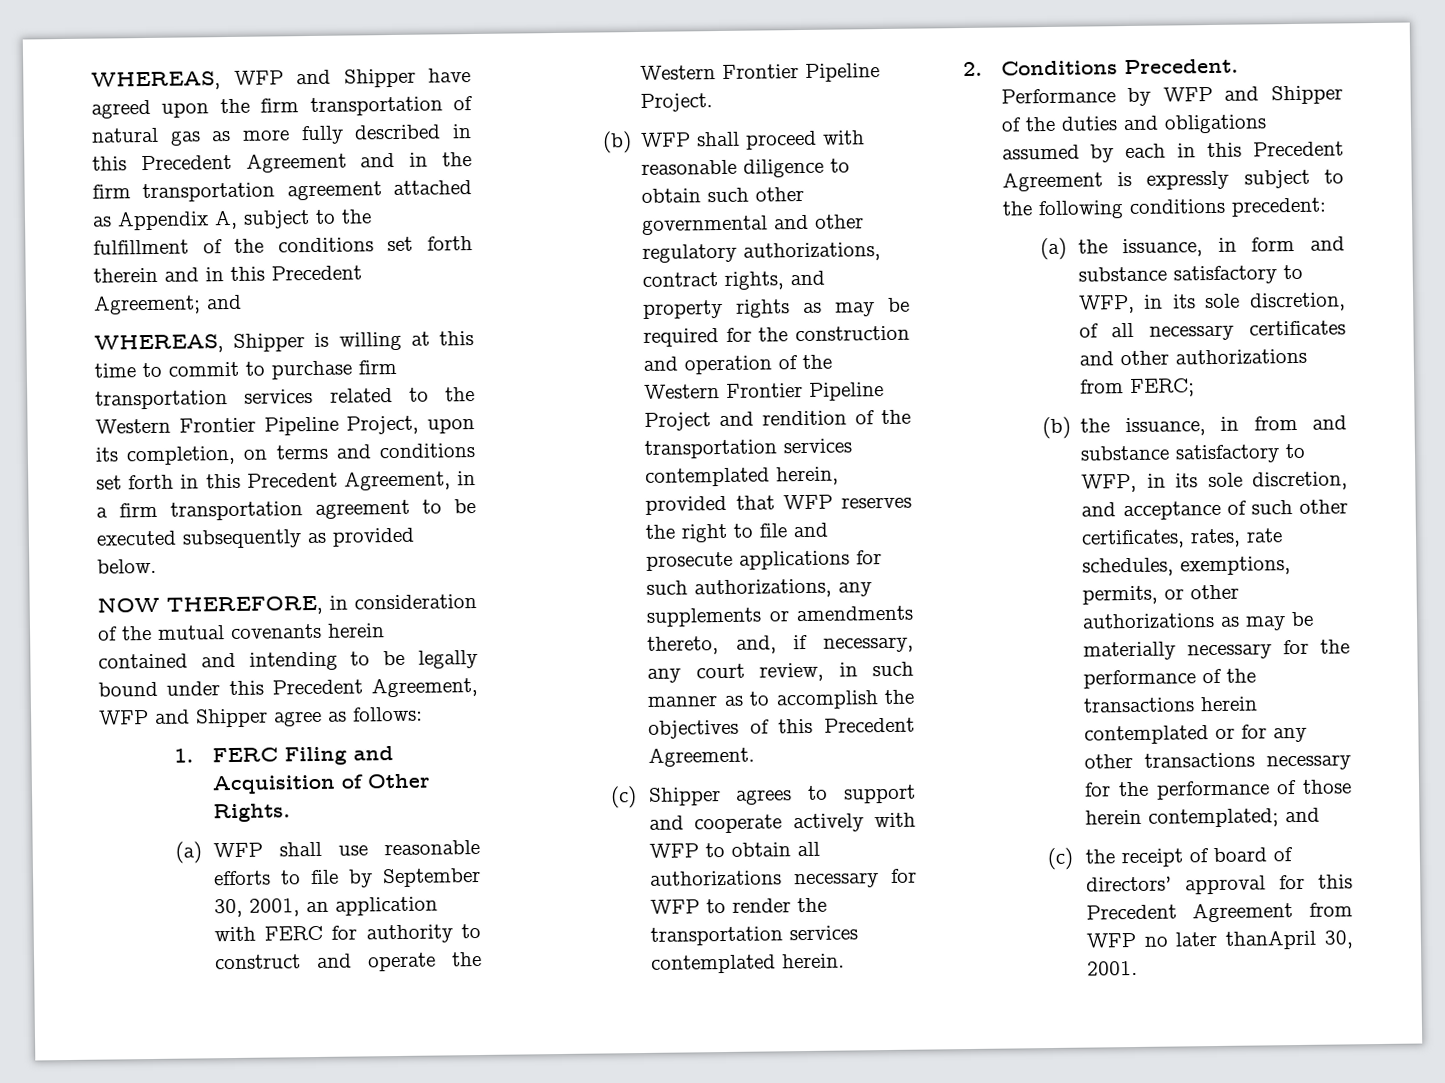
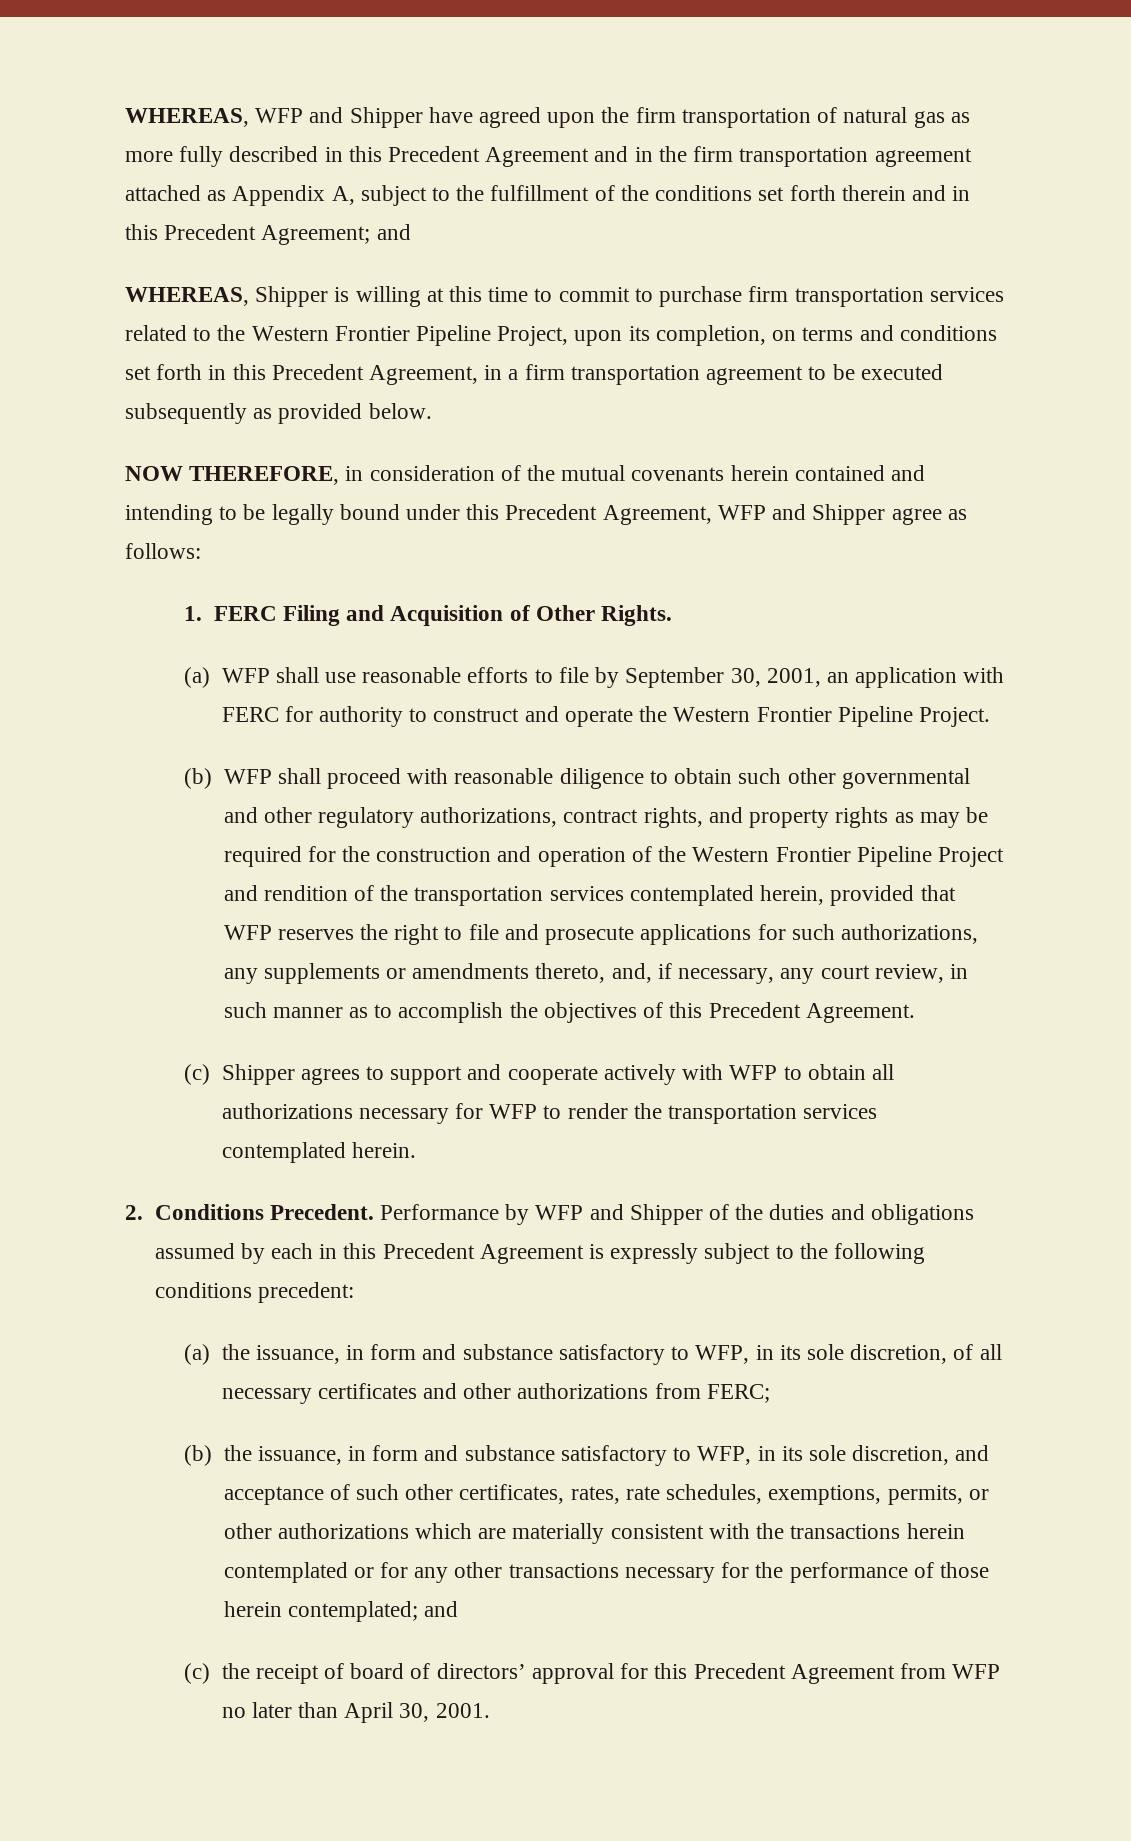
- (b) the issuance, in from and substance satisfactory to WFP, in its sole discretion, and acceptance of such other certificates, rates, rate schedules, exemptions, permits, or other authorizations as may be materially necessary for the performance of the transactions herein contemplated or for any other transactions necessary for the performance of those herein contemplated; and
+ (b) the issuance, in form and substance satisfactory to WFP, in its sole discretion, and acceptance of such other certificates, rates, rate schedules, exemptions, permits, or other authorizations which are materially consistent with the transactions herein contemplated or for any other transactions necessary for the performance of those herein contemplated; and
- (c) the receipt of board of directors’ approval for this Precedent Agreement from WFP no later thanApril 30, 2001.
+ (c) the receipt of board of directors’ approval for this Precedent Agreement from WFP no later than April 30, 2001.

